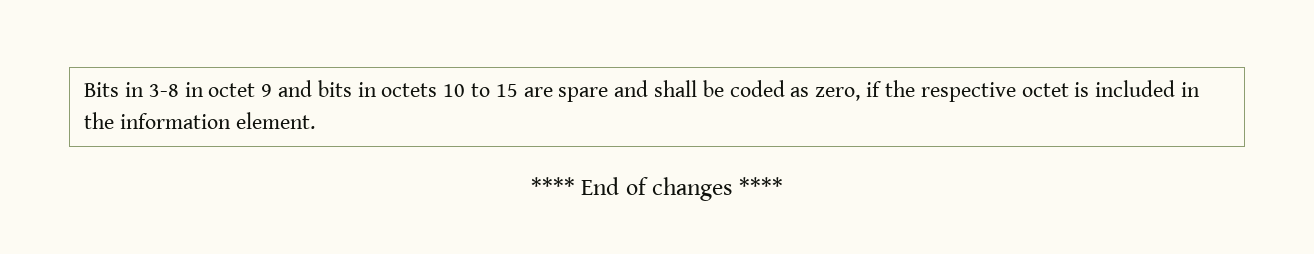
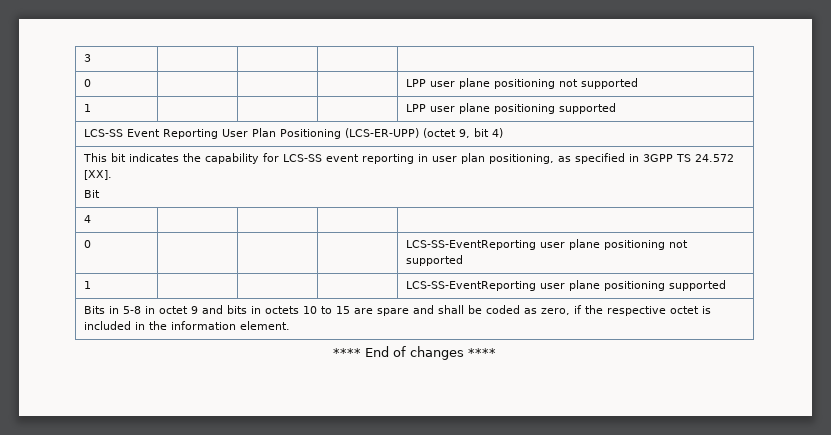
+ 3 | | | |
+ 0 | | | | LPP user plane positioning not supported
+ 1 | | | | LPP user plane positioning supported
+ LCS-SS Event Reporting User Plan Positioning (LCS-ER-UPP) (octet 9, bit 4)
+ This bit indicates the capability for LCS-SS event reporting in user plan positioning, as specified in 3GPP TS 24.572 [XX].
+ Bit
+ 4 | | | |
+ 0 | | | | LCS-SS-EventReporting user plane positioning not supported
+ 1 | | | | LCS-SS-EventReporting user plane positioning supported
- Bits in 3-8 in octet 9 and bits in octets 10 to 15 are spare and shall be coded as zero, if the respective octet is included in the information element.
+ Bits in 5-8 in octet 9 and bits in octets 10 to 15 are spare and shall be coded as zero, if the respective octet is included in the information element.

